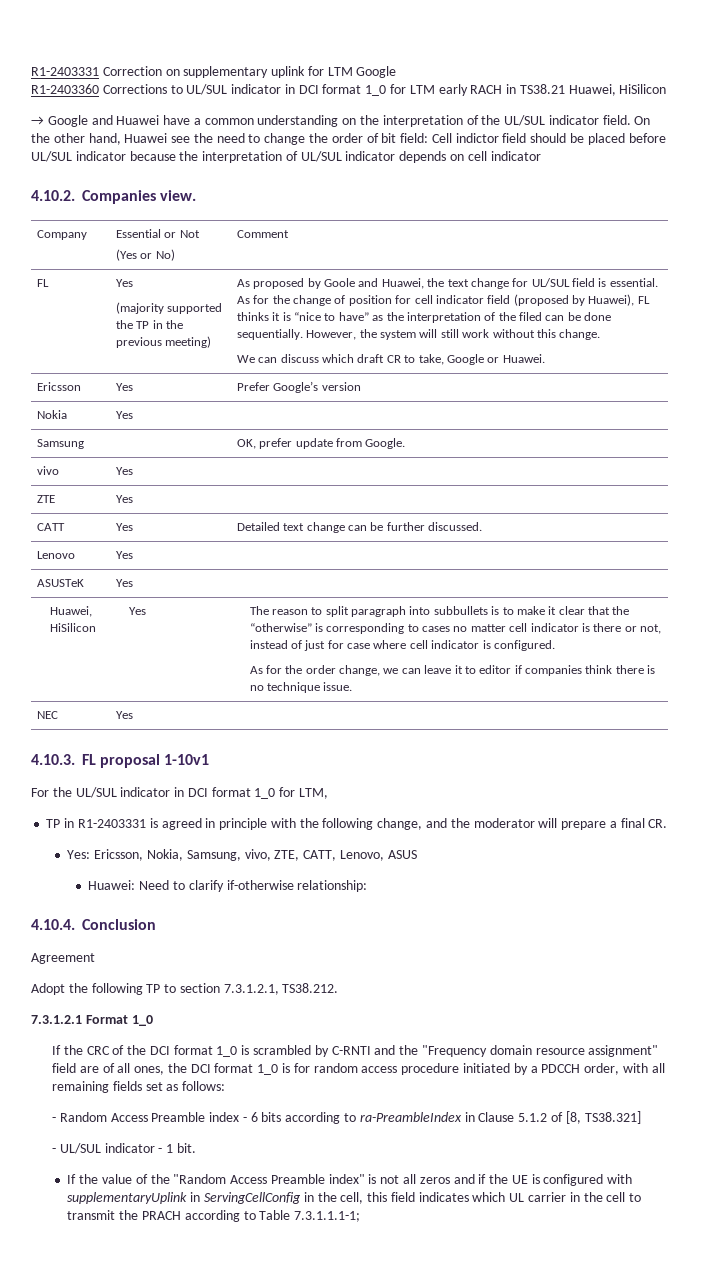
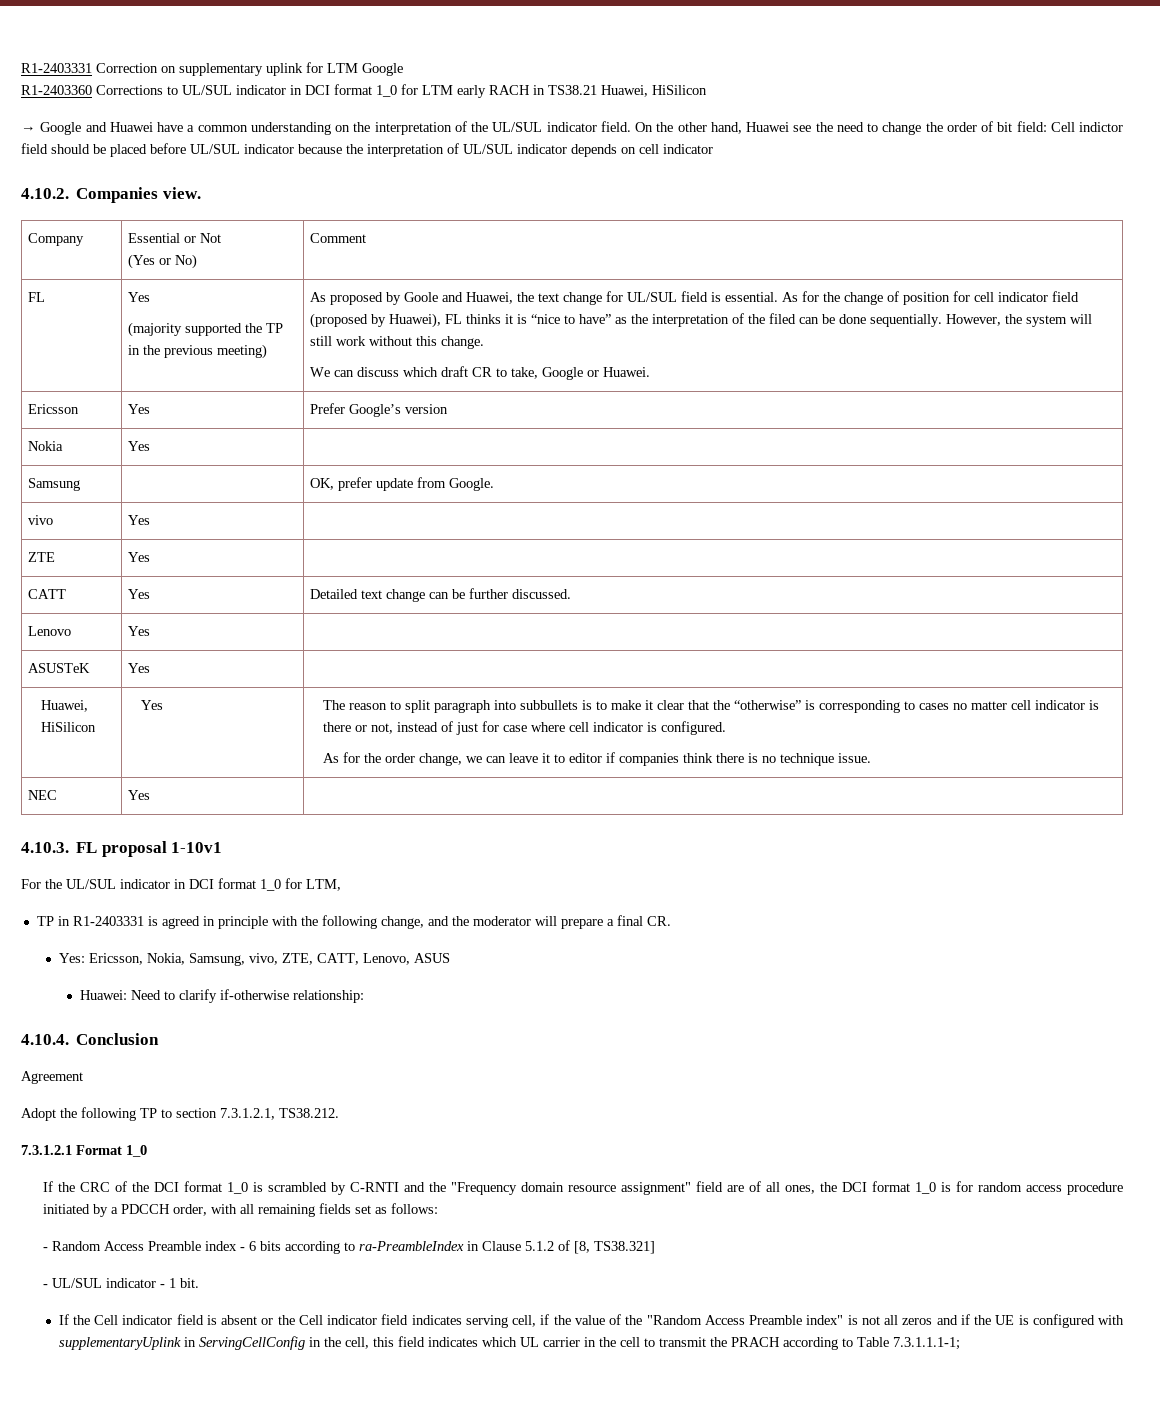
- If the value of the "Random Access Preamble index" is not all zeros and if the UE is configured with supplementaryUplink in ServingCellConfig in the cell, this field indicates which UL carrier in the cell to transmit the PRACH according to Table 7.3.1.1.1-1;
+ If the Cell indicator field is absent or the Cell indicator field indicates serving cell, if the value of the "Random Access Preamble index" is not all zeros and if the UE is configured with supplementaryUplink in ServingCellConfig in the cell, this field indicates which UL carrier in the cell to transmit the PRACH according to Table 7.3.1.1.1-1;

